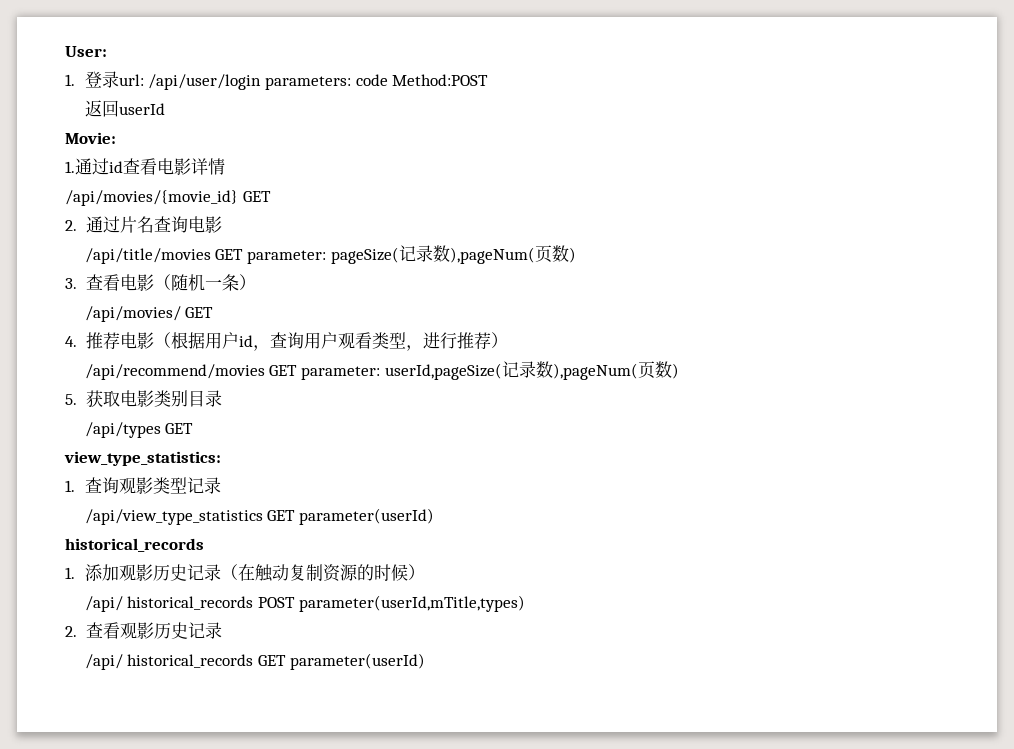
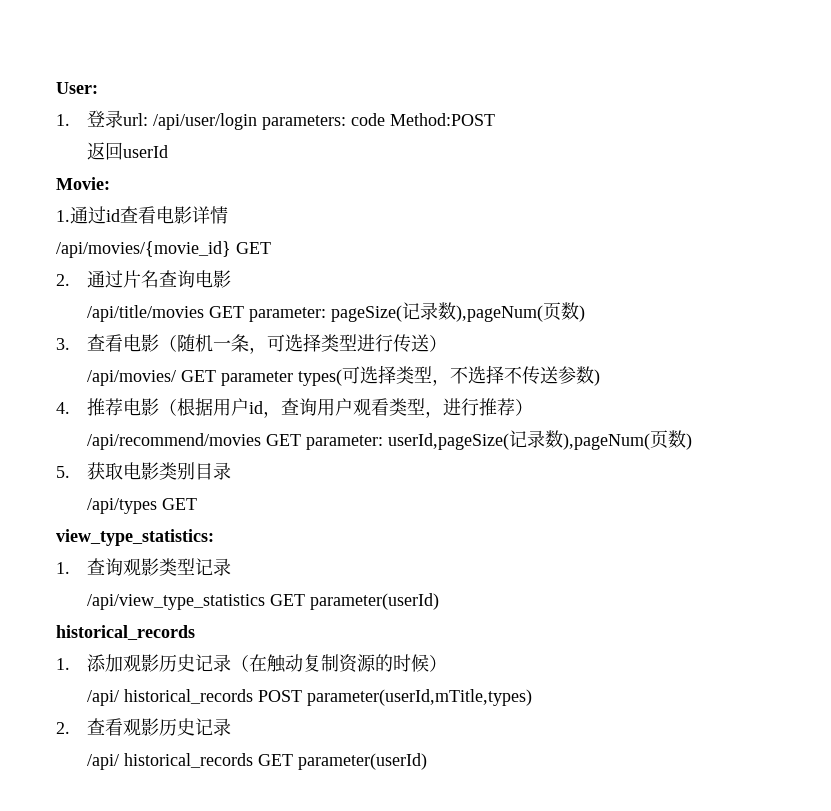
- 3.查看电影（随机一条）
- /api/movies/ GET
+ 3.查看电影（随机一条，可选择类型进行传送）
+ /api/movies/ GET parameter types(可选择类型，不选择不传送参数)

